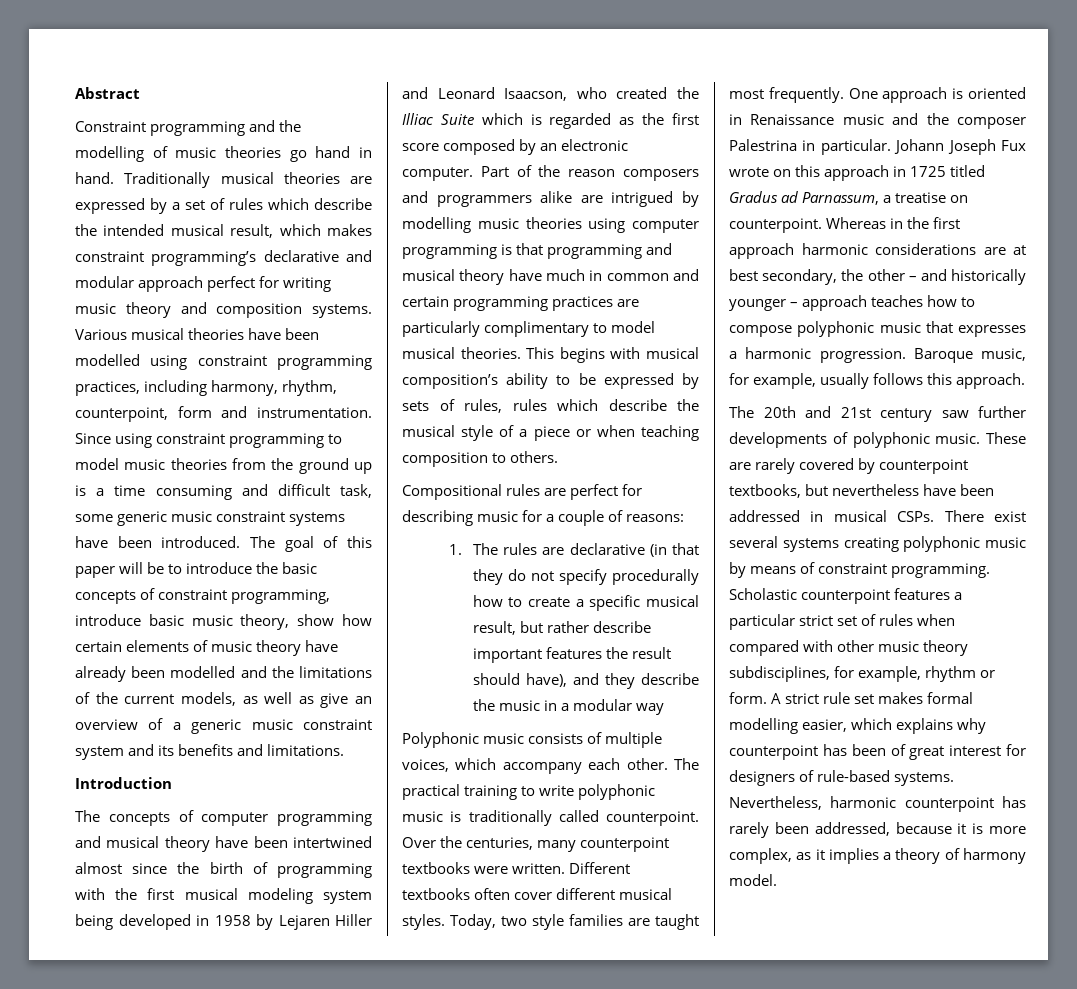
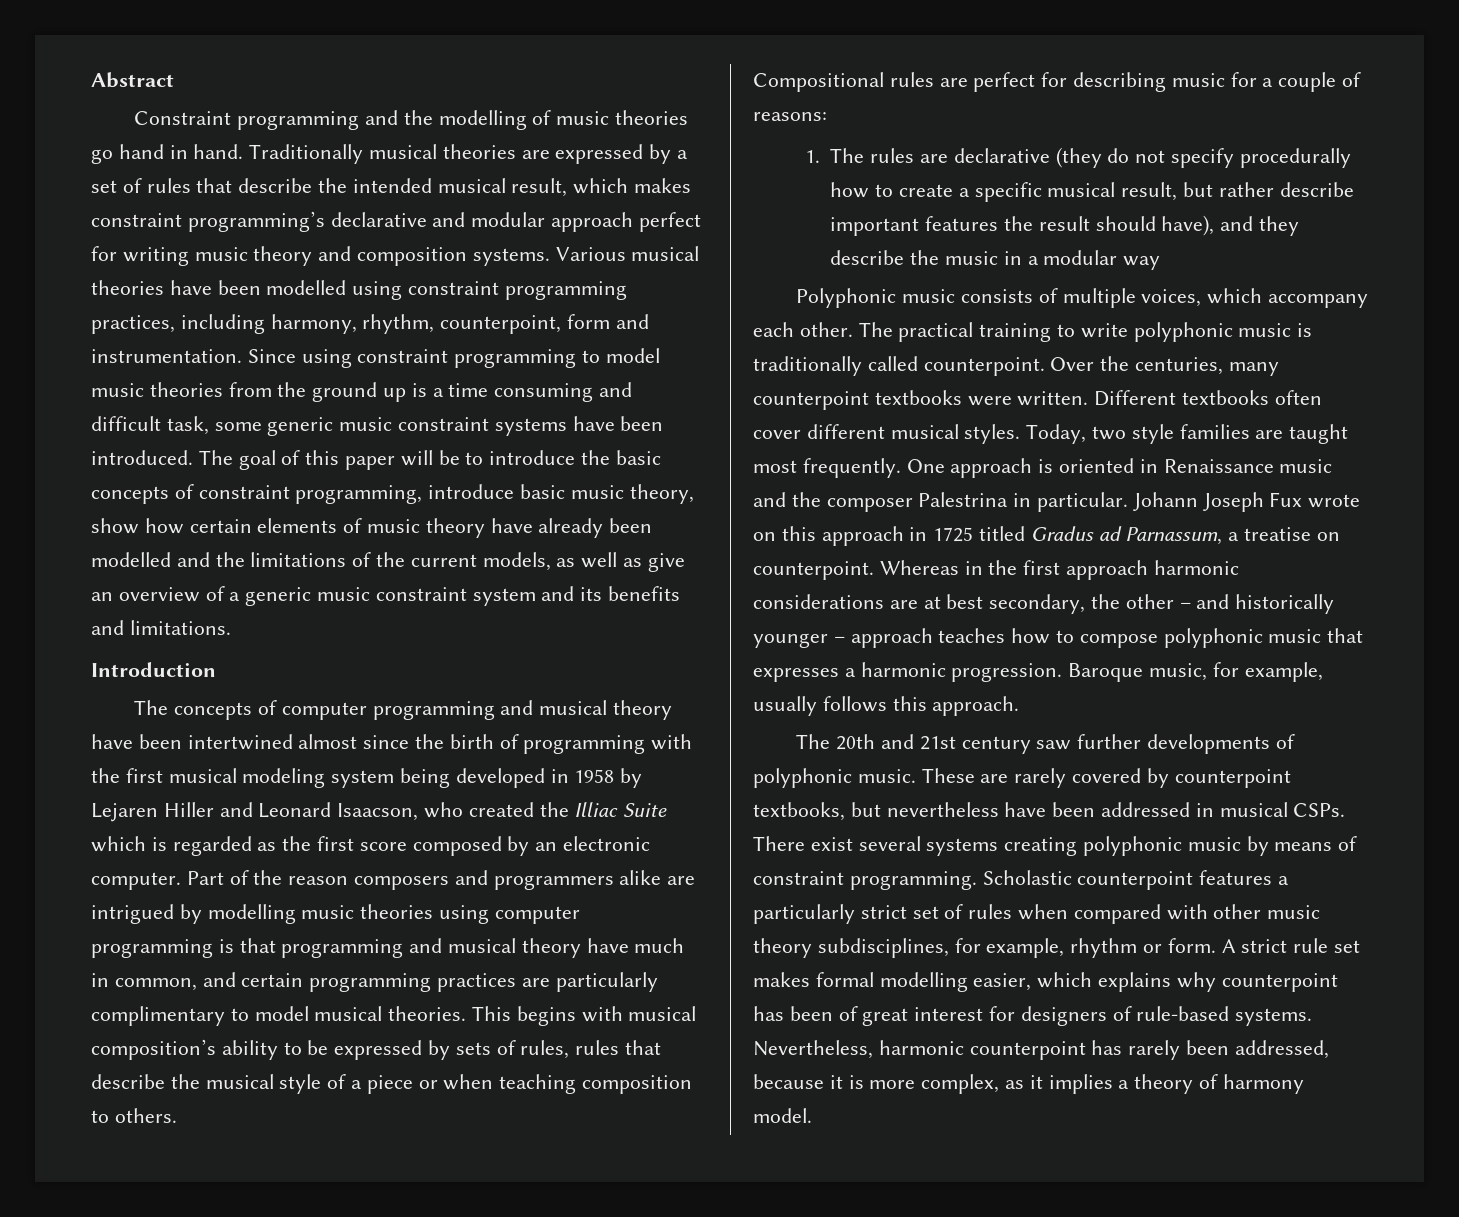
- Traditionally musical theories are expressed by a set of rules which describe the intended musical result, which makes constraint programming’s declarative and modular approach perfect for writing music theory and composition systems.
+ Traditionally musical theories are expressed by a set of rules that describe the intended musical result, which makes constraint programming’s declarative and modular approach perfect for writing music theory and composition systems.
- Part of the reason composers and programmers alike are intrigued by modelling music theories using computer programming is that programming and musical theory have much in common and certain programming practices are particularly complimentary to model musical theories.
+ Part of the reason composers and programmers alike are intrigued by modelling music theories using computer programming is that programming and musical theory have much in common, and certain programming practices are particularly complimentary to model musical theories.
- This begins with musical composition’s ability to be expressed by sets of rules, rules which describe the musical style of a piece or when teaching composition to others.
+ This begins with musical composition’s ability to be expressed by sets of rules, rules that describe the musical style of a piece or when teaching composition to others.
- 1. The rules are declarative (in that they do not specify procedurally how to create a specific musical result, but rather describe important features the result should have), and they describe the music in a modular way
+ 1. The rules are declarative (they do not specify procedurally how to create a specific musical result, but rather describe important features the result should have), and they describe the music in a modular way
- Scholastic counterpoint features a particular strict set of rules when compared with other music theory subdisciplines, for example, rhythm or form.
+ Scholastic counterpoint features a particularly strict set of rules when compared with other music theory subdisciplines, for example, rhythm or form.

